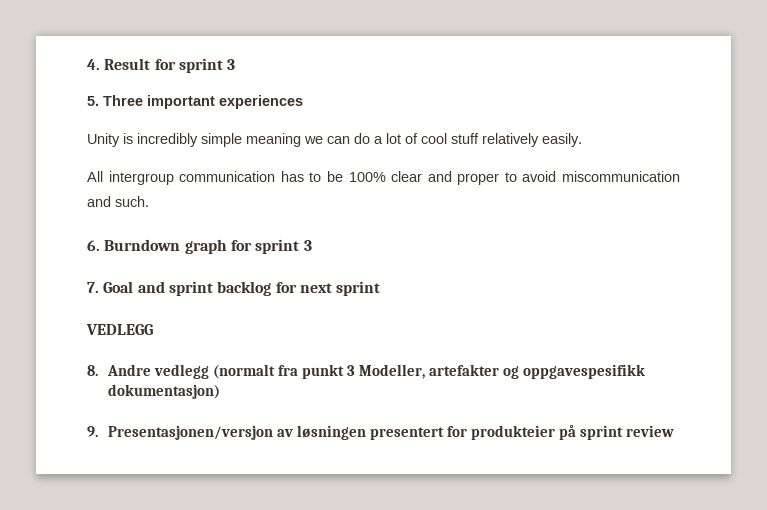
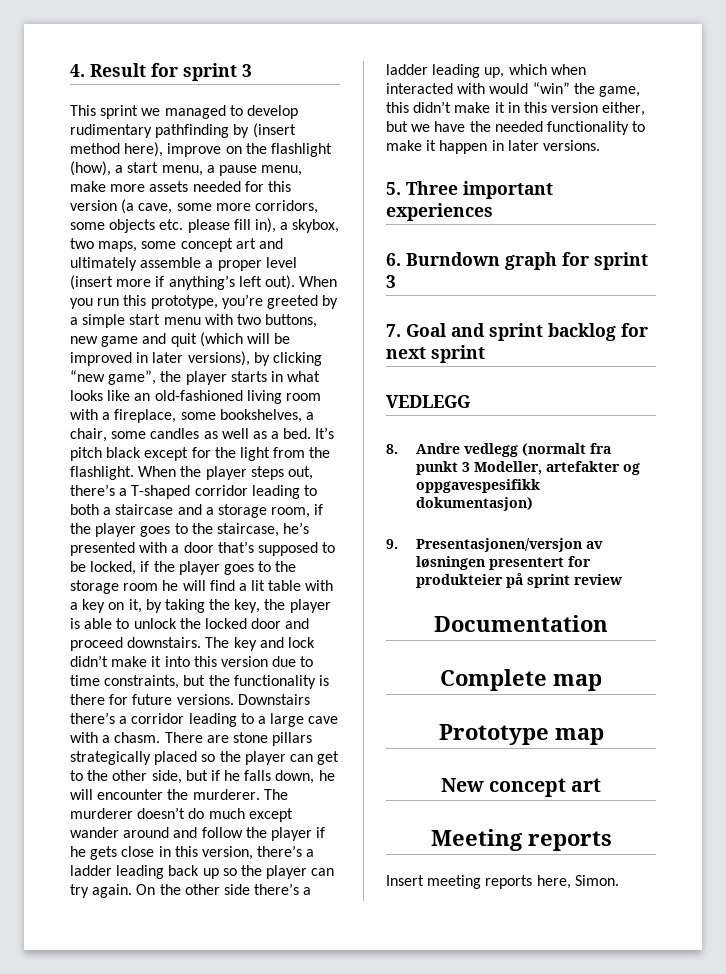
+ This sprint we managed to develop rudimentary pathfinding by (insert method here), improve on the flashlight (how), a start menu, a pause menu, make more assets needed for this version (a cave, some more corridors, some objects etc. please fill in), a skybox, two maps, some concept art and ultimately assemble a proper level (insert more if anything’s left out). When you run this prototype, you’re greeted by a simple start menu with two buttons, new game and quit (which will be improved in later versions), by clicking “new game”, the player starts in what looks like an old-fashioned living room with a fireplace, some bookshelves, a chair, some candles as well as a bed. It’s pitch black except for the light from the flashlight. When the player steps out, there’s a T-shaped corridor leading to both a staircase and a storage room, if the player goes to the staircase, he’s presented with a door that’s supposed to be locked, if the player goes to the storage room he will find a lit table with a key on it, by taking the key, the player is able to unlock the locked door and proceed downstairs. The key and lock didn’t make it into this version due to time constraints, but the functionality is there for future versions. Downstairs there’s a corridor leading to a large cave with a chasm. There are stone pillars strategically placed so the player can get to the other side, but if he falls down, he will encounter the murderer. The murderer doesn’t do much except wander around and follow the player if he gets close in this version, there’s a ladder leading back up so the player can try again. On the other side there’s a ladder leading up, which when interacted with would “win” the game, this didn’t make it in this version either, but we have the needed functionality to make it happen in later versions.
  5. Three important experiences
- Unity is incredibly simple meaning we can do a lot of cool stuff relatively easily.
- All intergroup communication has to be 100% clear and proper to avoid miscommunication and such.
+ Documentation
+ Complete map
+ Prototype map
+ New concept art
+ Meeting reports
+ Insert meeting reports here, Simon.

